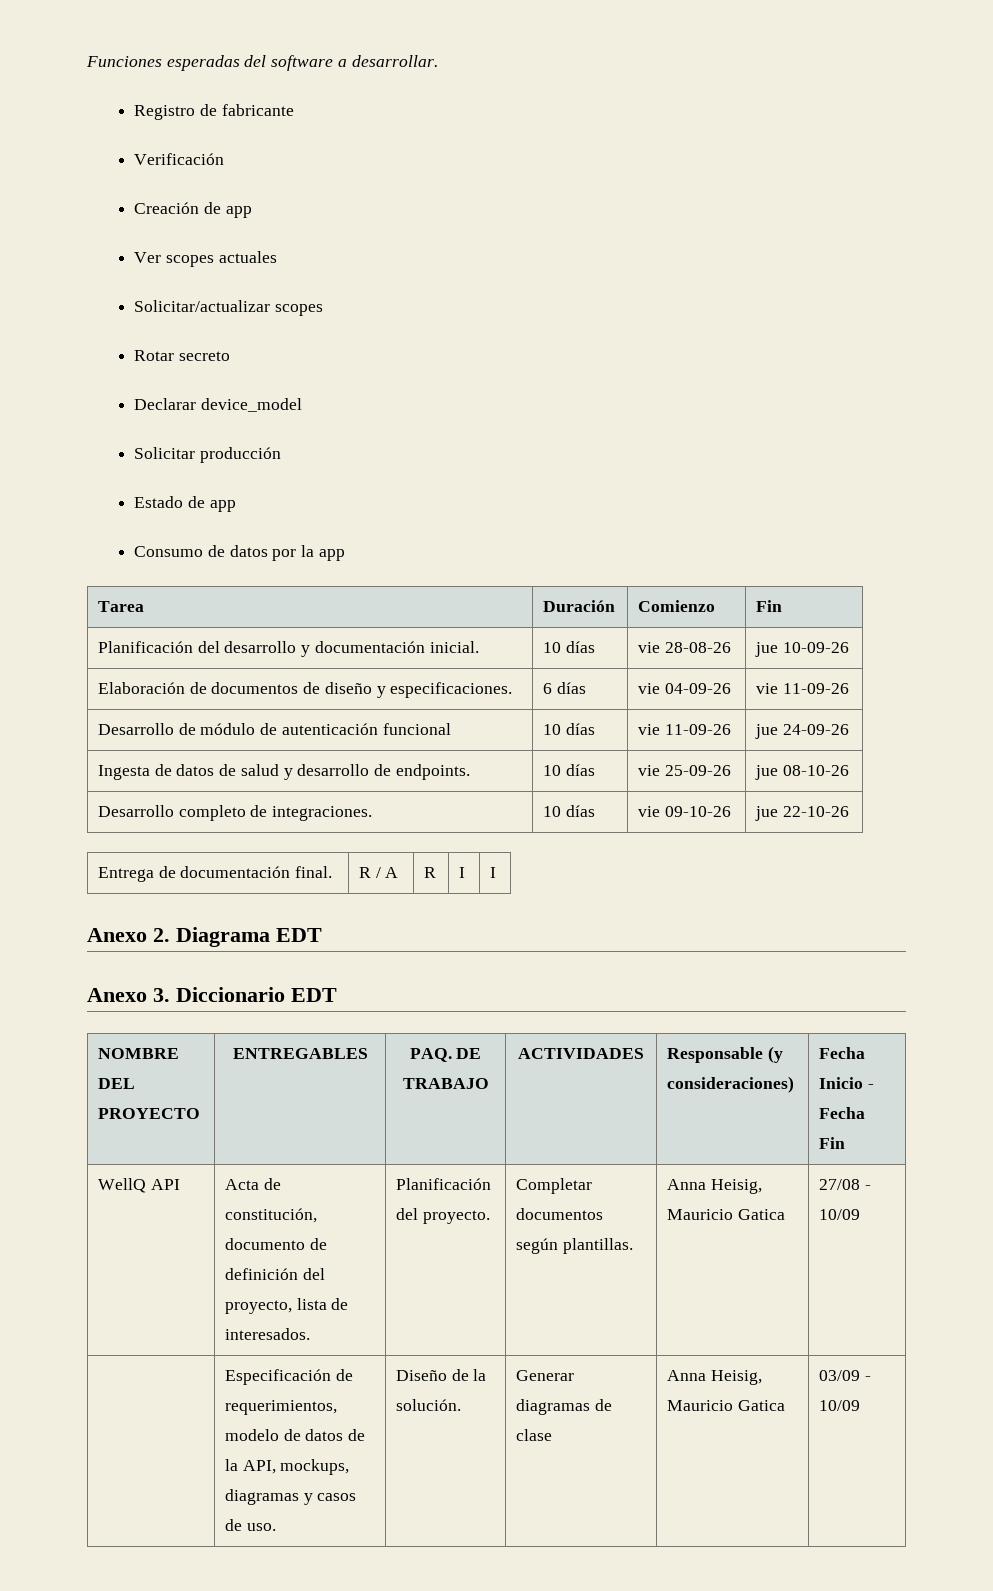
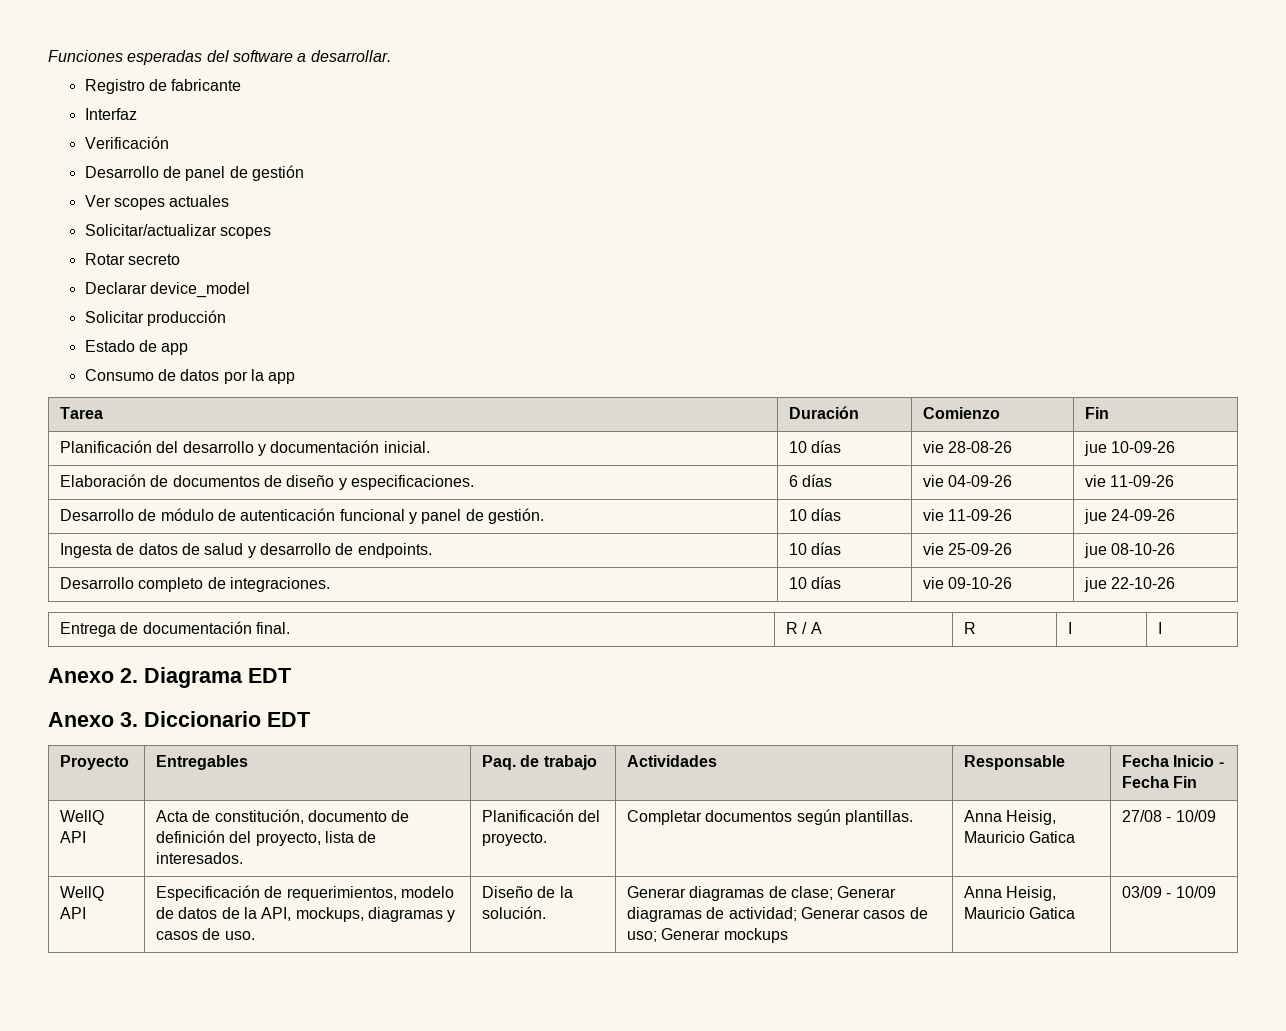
+ Interfaz
- Creación de app
+ Desarrollo de panel de gestión
- Desarrollo de módulo de autenticación funcional | 10 días | vie 11-09-26 | jue 24-09-26
+ Desarrollo de módulo de autenticación funcional y panel de gestión. | 10 días | vie 11-09-26 | jue 24-09-26
- NOMBRE DEL PROYECTO | ENTREGABLES | PAQ. DE TRABAJO | ACTIVIDADES | Responsable (y consideraciones) | Fecha Inicio - Fecha Fin
+ Proyecto | Entregables | Paq. de trabajo | Actividades | Responsable | Fecha Inicio - Fecha Fin
  WellQ API | Acta de constitución, documento de definición del proyecto, lista de interesados. | Planificación del proyecto. | Completar documentos según plantillas. | Anna Heisig, Mauricio Gatica | 27/08 - 10/09
+ WellQ API
- Generar diagramas de clase
+ Generar diagramas de clase; Generar diagramas de actividad; Generar casos de uso; Generar mockups

